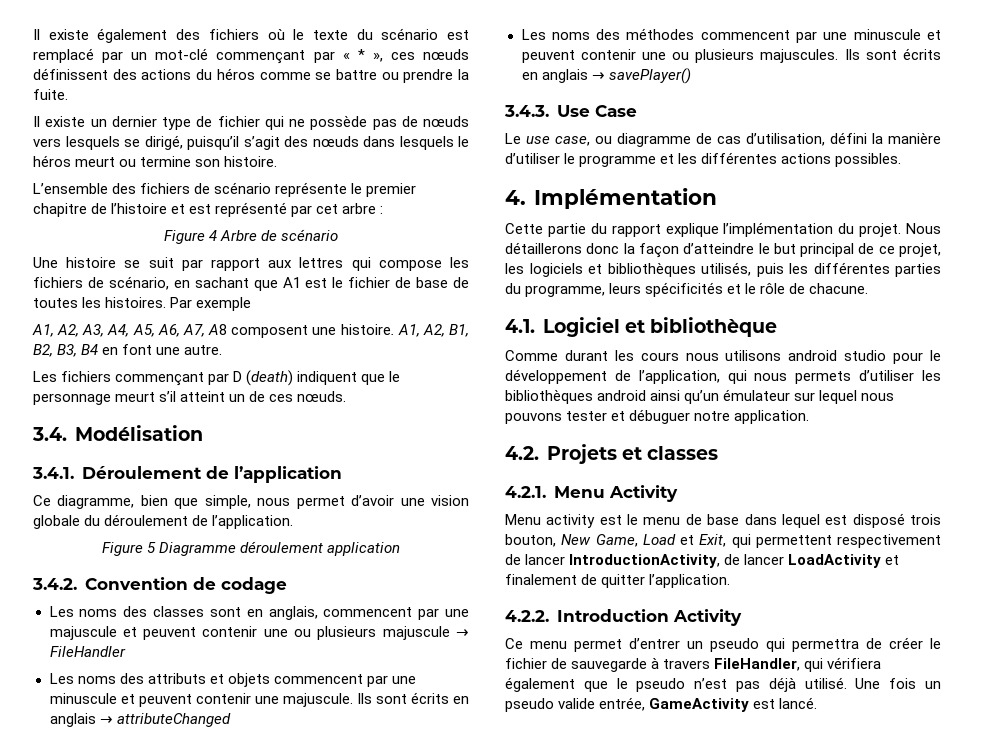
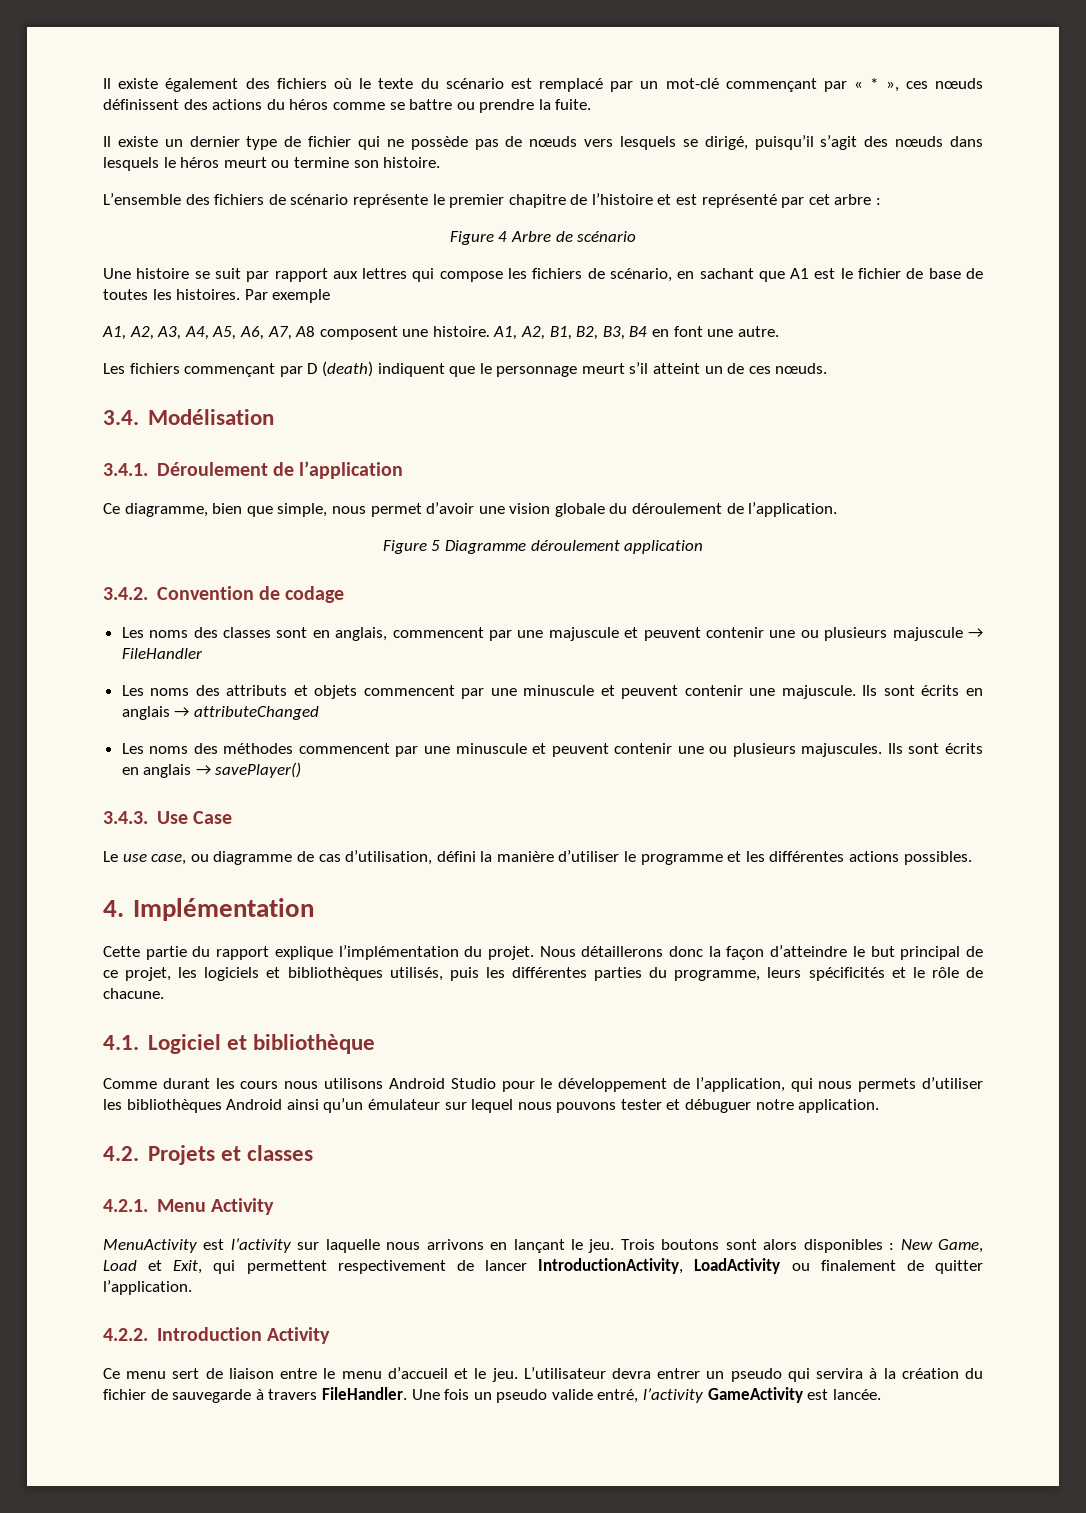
- Comme durant les cours nous utilisons android studio pour le développement de l’application, qui nous permets d’utiliser les bibliothèques android ainsi qu’un émulateur sur lequel nous pouvons tester et débuguer notre application.
+ Comme durant les cours nous utilisons Android Studio pour le développement de l’application, qui nous permets d’utiliser les bibliothèques Android ainsi qu’un émulateur sur lequel nous pouvons tester et débuguer notre application.
- Menu activity est le menu de base dans lequel est disposé trois bouton, New Game, Load et Exit, qui permettent respectivement de lancer IntroductionActivity, de lancer LoadActivity et finalement de quitter l’application.
+ MenuActivity est l’activity sur laquelle nous arrivons en lançant le jeu. Trois boutons sont alors disponibles : New Game, Load et Exit, qui permettent respectivement de lancer IntroductionActivity, LoadActivity ou finalement de quitter l’application.
- Ce menu permet d’entrer un pseudo qui permettra de créer le fichier de sauvegarde à travers FileHandler, qui vérifiera également que le pseudo n’est pas déjà utilisé.
+ Ce menu sert de liaison entre le menu d’accueil et le jeu. L’utilisateur devra entrer un pseudo qui servira à la création du fichier de sauvegarde à travers FileHandler.
- Une fois un pseudo valide entrée, GameActivity est lancé.
+ Une fois un pseudo valide entré, l’activity GameActivity est lancée.

